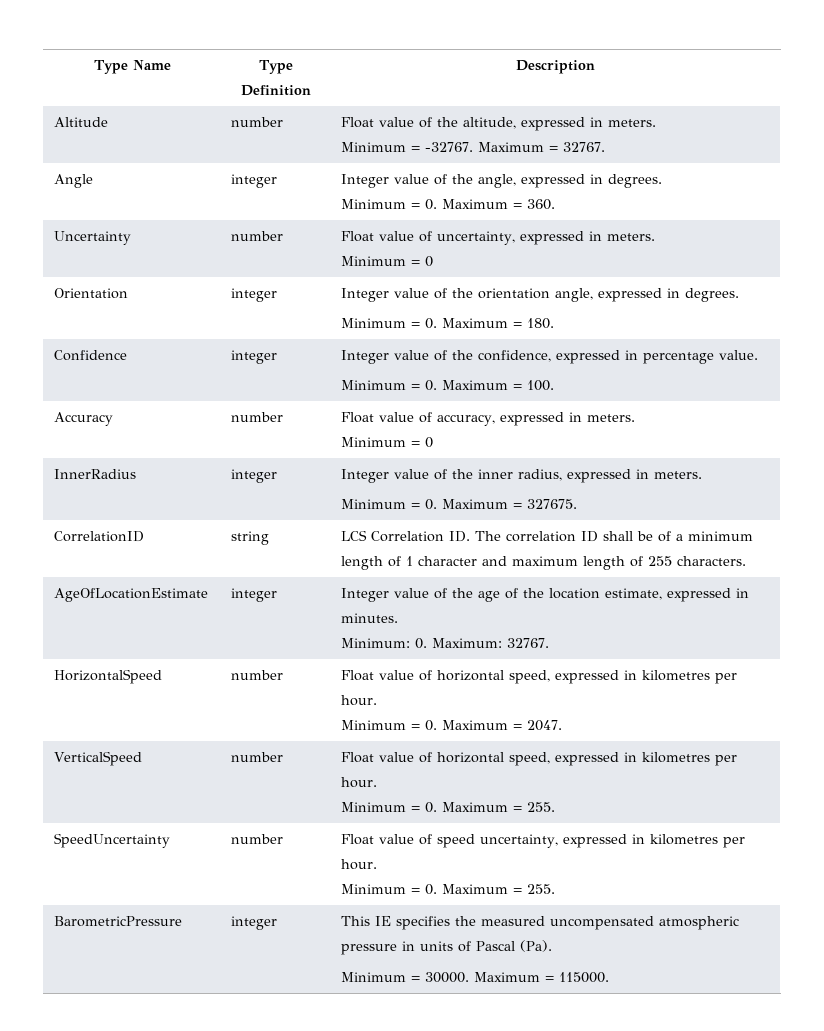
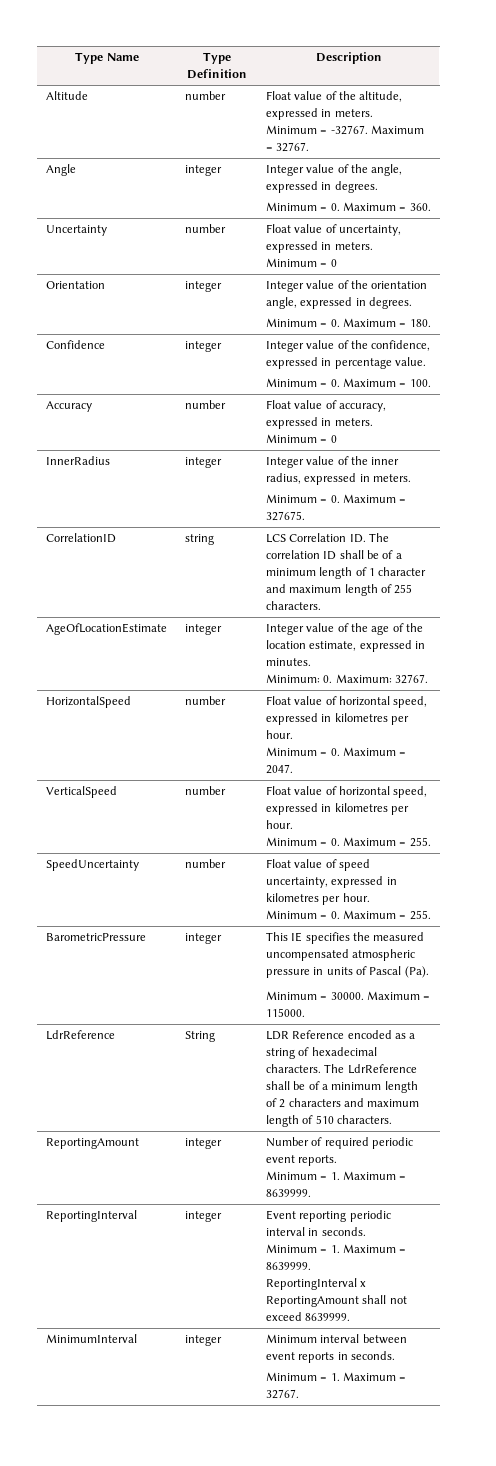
+ LdrReference | String | LDR Reference encoded as a string of hexadecimal characters. The LdrReference shall be of a minimum length of 2 characters and maximum length of 510 characters.
+ ReportingAmount | integer | Number of required periodic event reports.
+ Minimum = 1. Maximum = 8639999.
+ ReportingInterval | integer | Event reporting periodic interval in seconds.
+ Minimum = 1. Maximum = 8639999.
+ ReportingInterval x ReportingAmount shall not exceed 8639999.
+ MinimumInterval | integer | Minimum interval between event reports in seconds.
+ Minimum = 1. Maximum = 32767.

